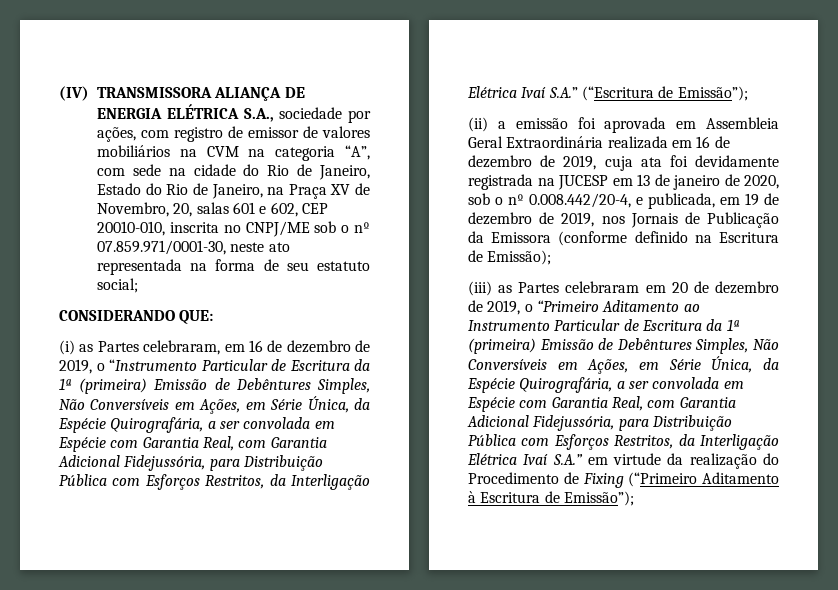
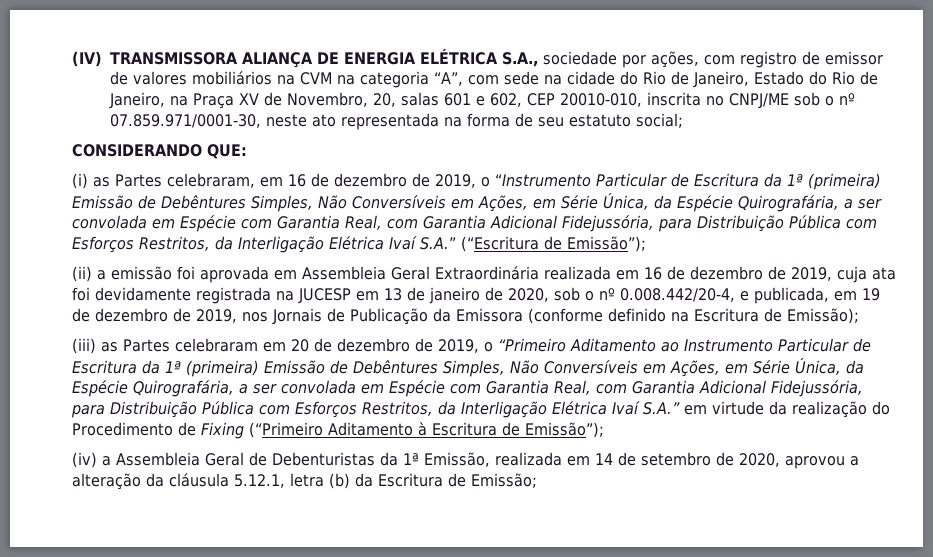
+ (iv) a Assembleia Geral de Debenturistas da 1ª Emissão, realizada em 14 de setembro de 2020, aprovou a alteração da cláusula 5.12.1, letra (b) da Escritura de Emissão;

